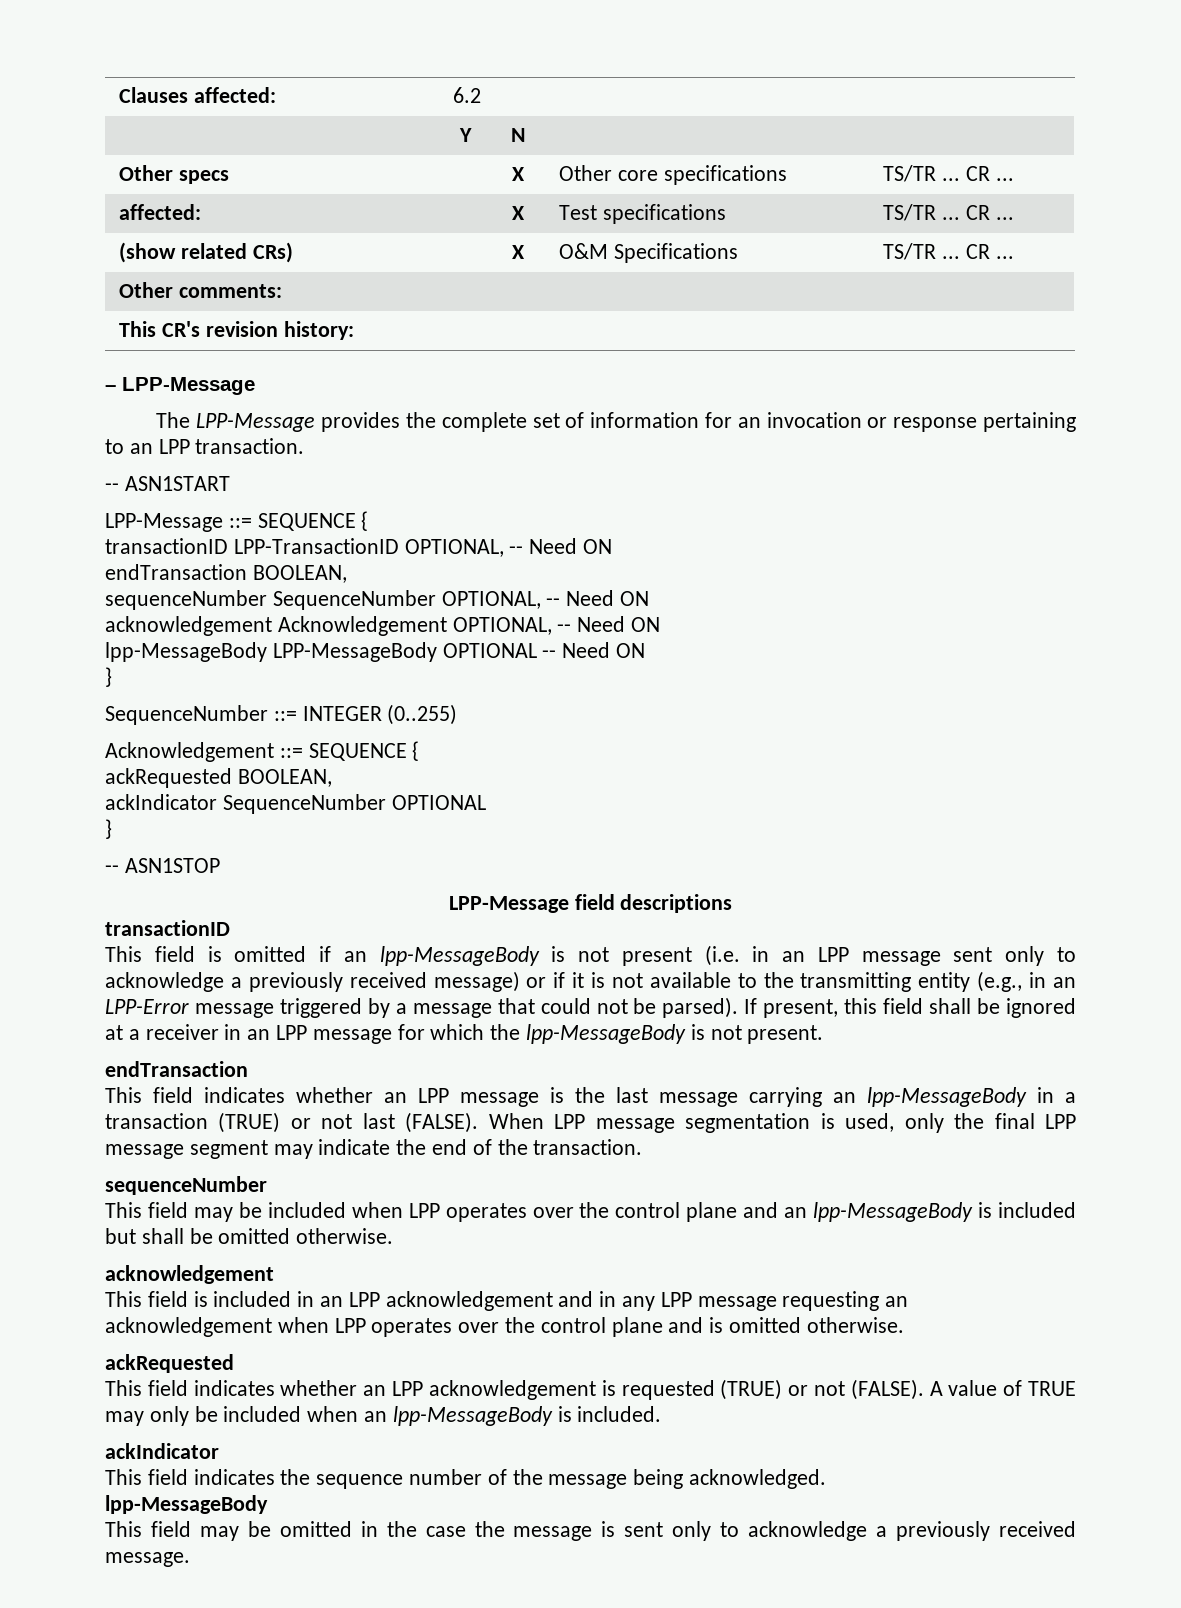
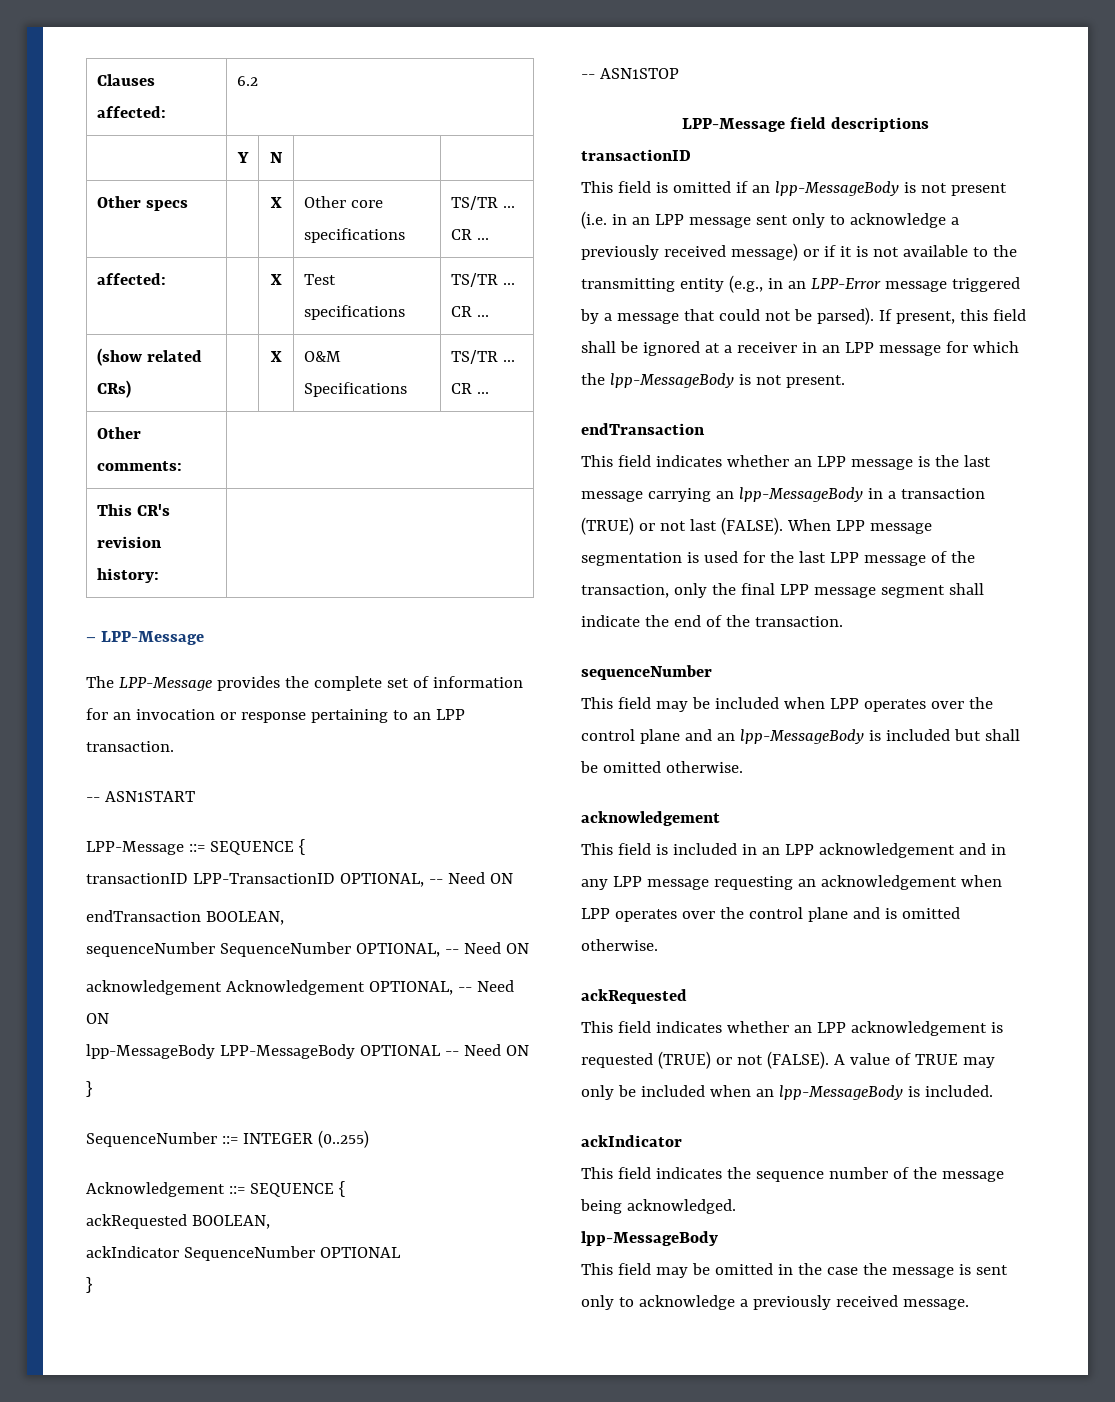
- When LPP message segmentation is used, only the final LPP message segment may indicate the end of the transaction.
+ When LPP message segmentation is used for the last LPP message of the transaction, only the final LPP message segment shall indicate the end of the transaction.

